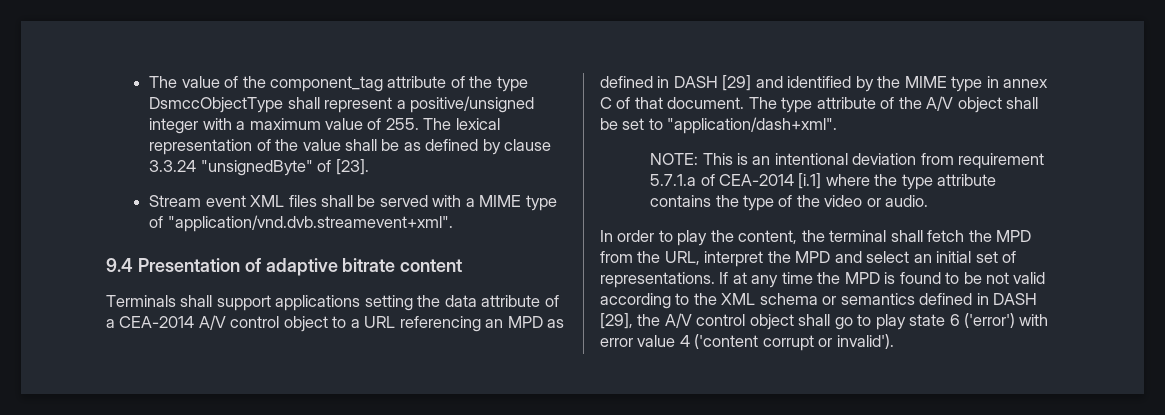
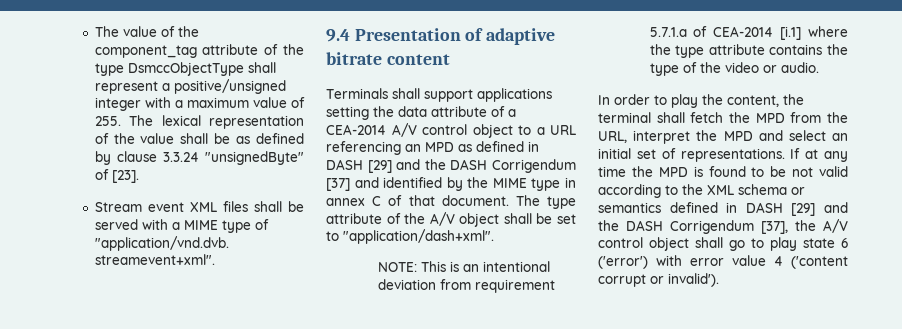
- Terminals shall support applications setting the data attribute of a CEA-2014 A/V control object to a URL referencing an MPD as defined in DASH [29] and identified by the MIME type in annex C of that document.
+ Terminals shall support applications setting the data attribute of a CEA-2014 A/V control object to a URL referencing an MPD as defined in DASH [29] and the DASH Corrigendum [37] and identified by the MIME type in annex C of that document.
- If at any time the MPD is found to be not valid according to the XML schema or semantics defined in DASH [29], the A/V control object shall go to play state 6 ('error') with error value 4 ('content corrupt or invalid').
+ If at any time the MPD is found to be not valid according to the XML schema or semantics defined in DASH [29] and the DASH Corrigendum [37], the A/V control object shall go to play state 6 ('error') with error value 4 ('content corrupt or invalid').

